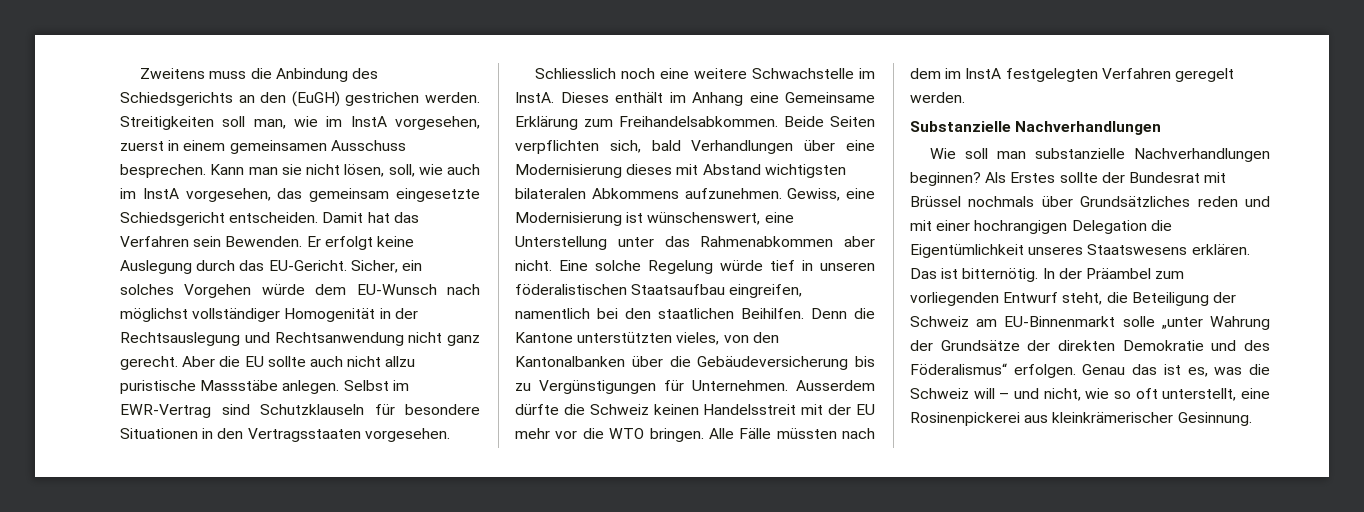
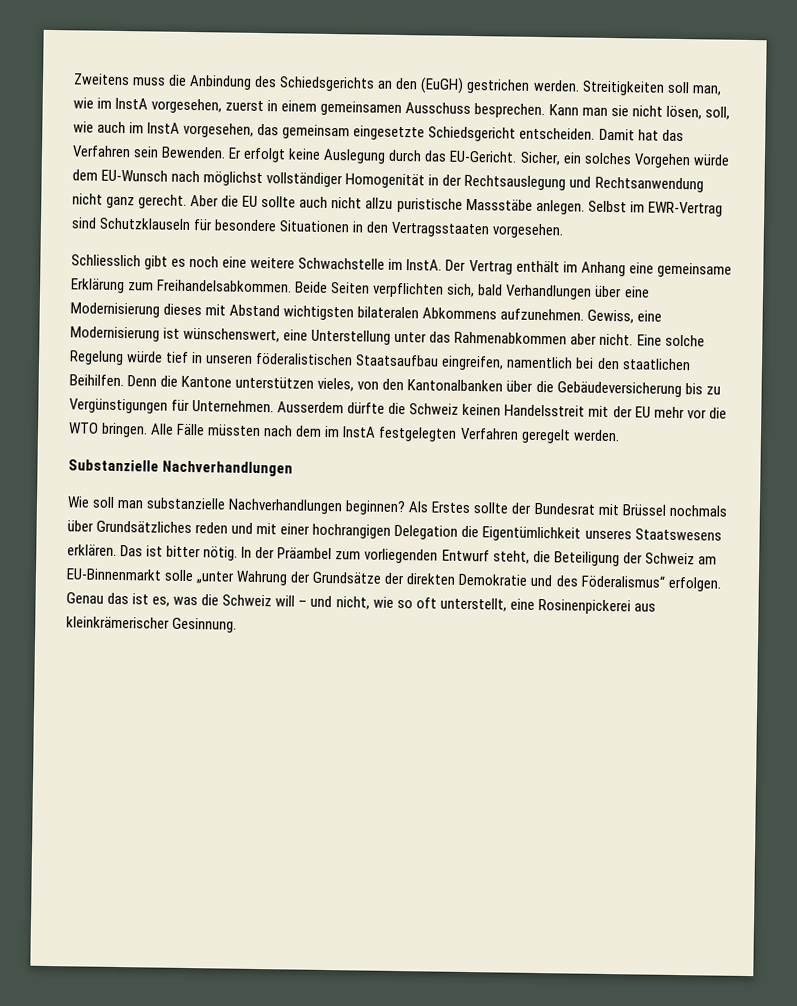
- Schliesslich noch eine weitere Schwachstelle im InstA.
+ Schliesslich gibt es noch eine weitere Schwachstelle im InstA.
- Dieses enthält im Anhang eine Gemeinsame Erklärung zum Freihandelsabkommen.
+ Der Vertrag enthält im Anhang eine gemeinsame Erklärung zum Freihandelsabkommen.
- Denn die Kantone unterstützten vieles, von den Kantonalbanken über die Gebäudeversicherung bis zu Vergünstigungen für Unternehmen.
+ Denn die Kantone unterstützen vieles, von den Kantonalbanken über die Gebäudeversicherung bis zu Vergünstigungen für Unternehmen.
- Das ist bitternötig.
+ Das ist bitter nötig.

